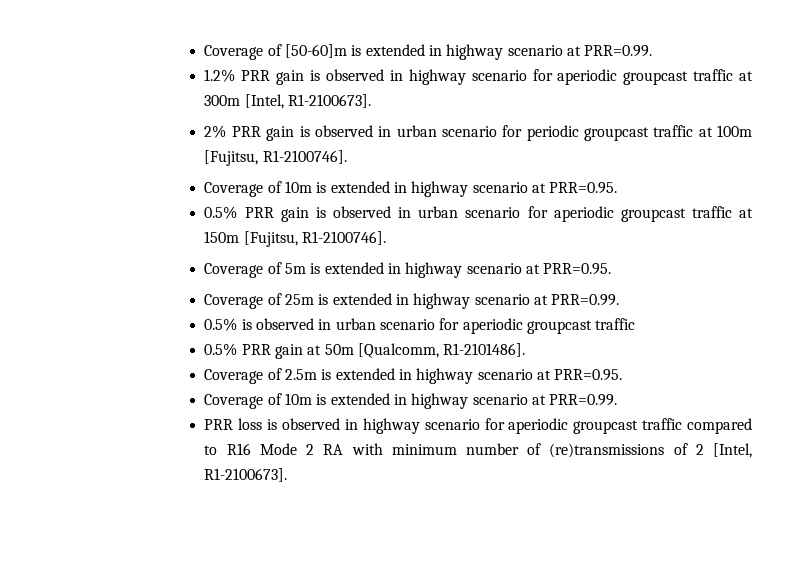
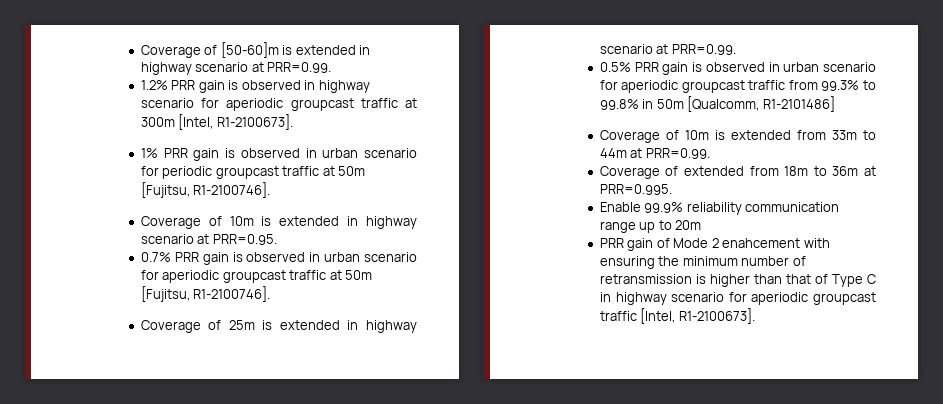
- 2% PRR gain is observed in urban scenario for periodic groupcast traffic at 100m [Fujitsu, R1-2100746].
+ 1% PRR gain is observed in urban scenario for periodic groupcast traffic at 50m [Fujitsu, R1-2100746].
- 0.5% PRR gain is observed in urban scenario for aperiodic groupcast traffic at 150m [Fujitsu, R1-2100746].
- Coverage of 5m is extended in highway scenario at PRR=0.95.
+ 0.7% PRR gain is observed in urban scenario for aperiodic groupcast traffic at 50m [Fujitsu, R1-2100746].
- 0.5% is observed in urban scenario for aperiodic groupcast traffic
- 0.5% PRR gain at 50m [Qualcomm, R1-2101486].
- Coverage of 2.5m is extended in highway scenario at PRR=0.95.
- Coverage of 10m is extended in highway scenario at PRR=0.99.
- PRR loss is observed in highway scenario for aperiodic groupcast traffic compared to R16 Mode 2 RA with minimum number of (re)transmissions of 2 [Intel, R1-2100673].
+ 0.5% PRR gain is observed in urban scenario for aperiodic groupcast traffic from 99.3% to 99.8% in 50m [Qualcomm, R1-2101486]
+ Coverage of 10m is extended from 33m to 44m at PRR=0.99.
+ Coverage of extended from 18m to 36m at PRR=0.995.
+ Enable 99.9% reliability communication range up to 20m
+ PRR gain of Mode 2 enahcement with ensuring the minimum number of retransmission is higher than that of Type C in highway scenario for aperiodic groupcast traffic [Intel, R1-2100673].

